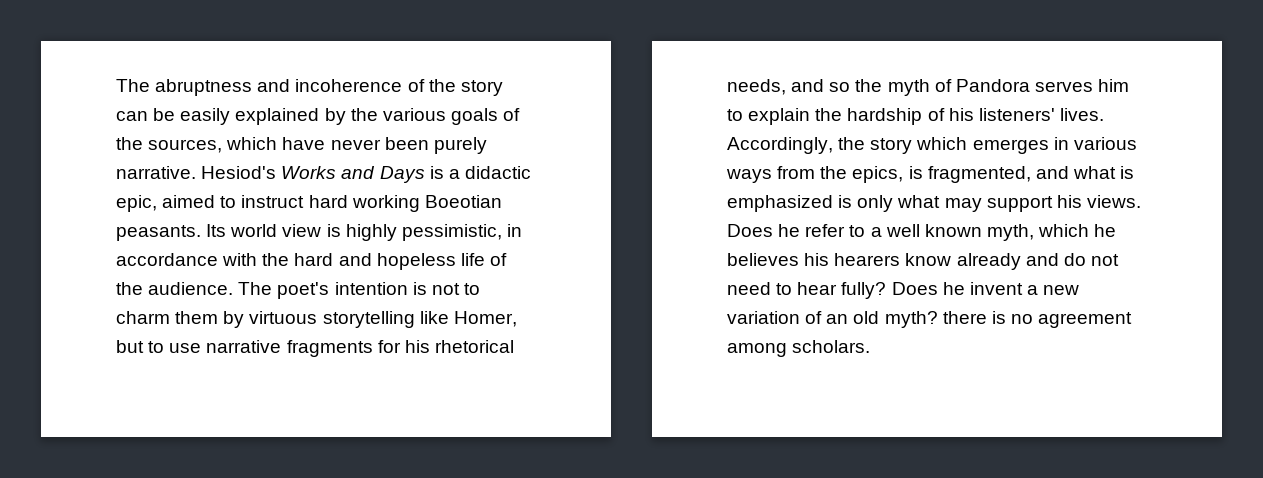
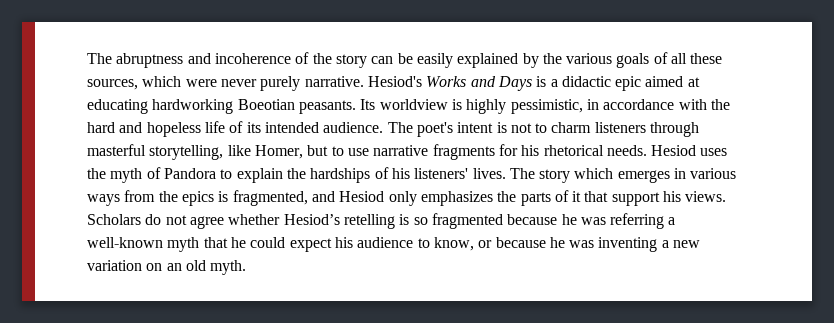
- The abruptness and incoherence of the story can be easily explained by the various goals of the sources, which have never been purely narrative.
+ The abruptness and incoherence of the story can be easily explained by the various goals of all these sources, which were never purely narrative.
- Hesiod's Works and Days is a didactic epic, aimed to instruct hard working Boeotian peasants.
+ Hesiod's Works and Days is a didactic epic aimed at educating hardworking Boeotian peasants.
- Its world view is highly pessimistic, in accordance with the hard and hopeless life of the audience.
+ Its worldview is highly pessimistic, in accordance with the hard and hopeless life of its intended audience.
- The poet's intention is not to charm them by virtuous storytelling like Homer, but to use narrative fragments for his rhetorical needs, and so the myth of Pandora serves him to explain the hardship of his listeners' lives.
+ The poet's intent is not to charm listeners through masterful storytelling, like Homer, but to use narrative fragments for his rhetorical needs. Hesiod uses the myth of Pandora to explain the hardships of his listeners' lives.
- Accordingly, the story which emerges in various ways from the epics, is fragmented, and what is emphasized is only what may support his views. Does he refer to a well known myth, which he believes his hearers know already and do not need to hear fully? Does he invent a new variation of an old myth? there is no agreement among scholars.
+ The story which emerges in various ways from the epics is fragmented, and Hesiod only emphasizes the parts of it that support his views. Scholars do not agree whether Hesiod’s retelling is so fragmented because he was referring a well-known myth that he could expect his audience to know, or because he was inventing a new variation on an old myth.

